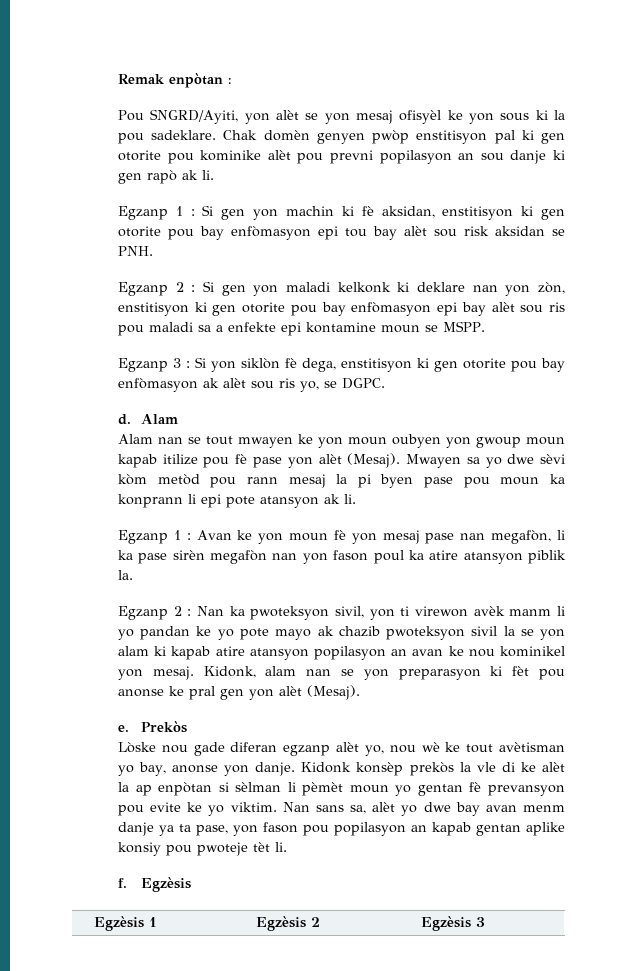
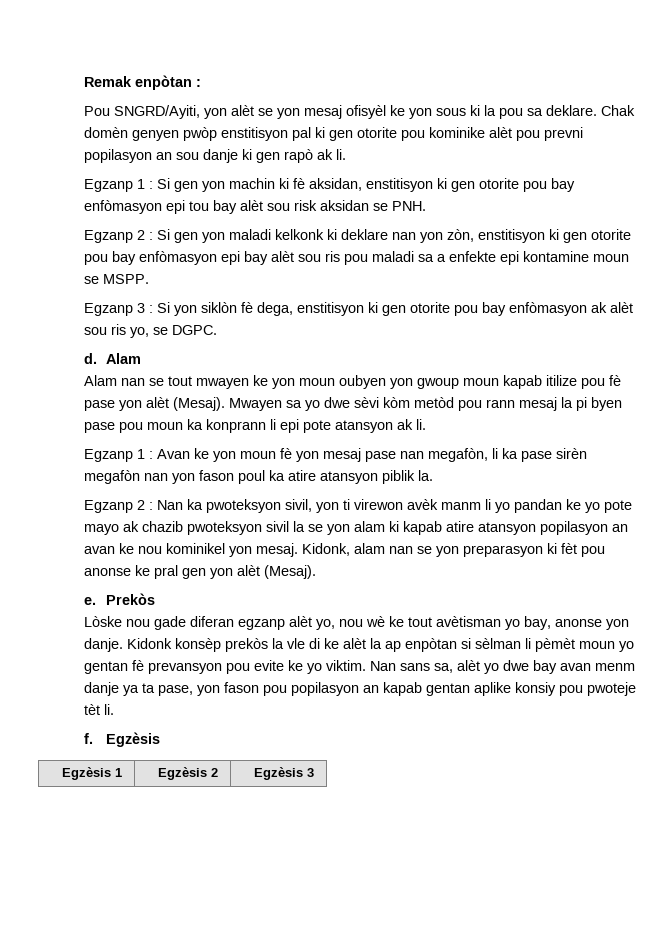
- Pou SNGRD/Ayiti, yon alèt se yon mesaj ofisyèl ke yon sous ki la pou sadeklare.
+ Pou SNGRD/Ayiti, yon alèt se yon mesaj ofisyèl ke yon sous ki la pou sa deklare.

